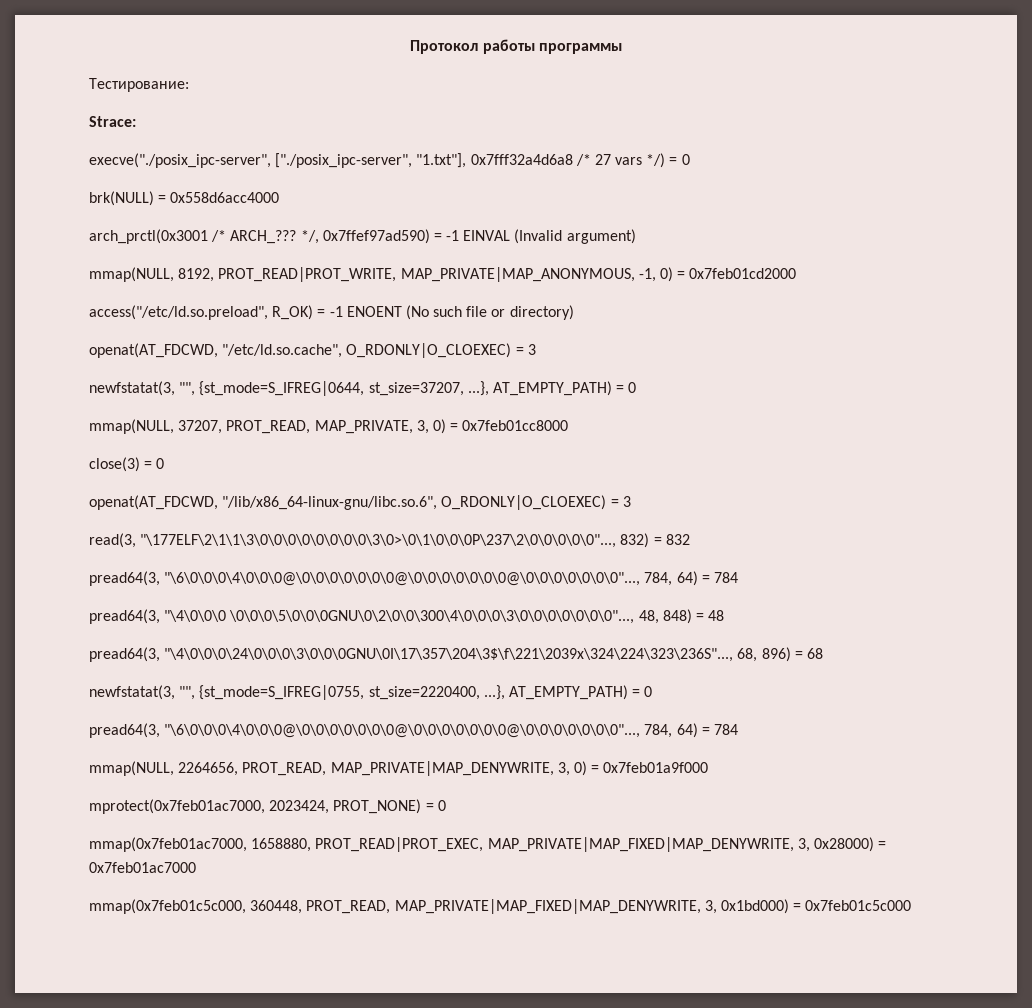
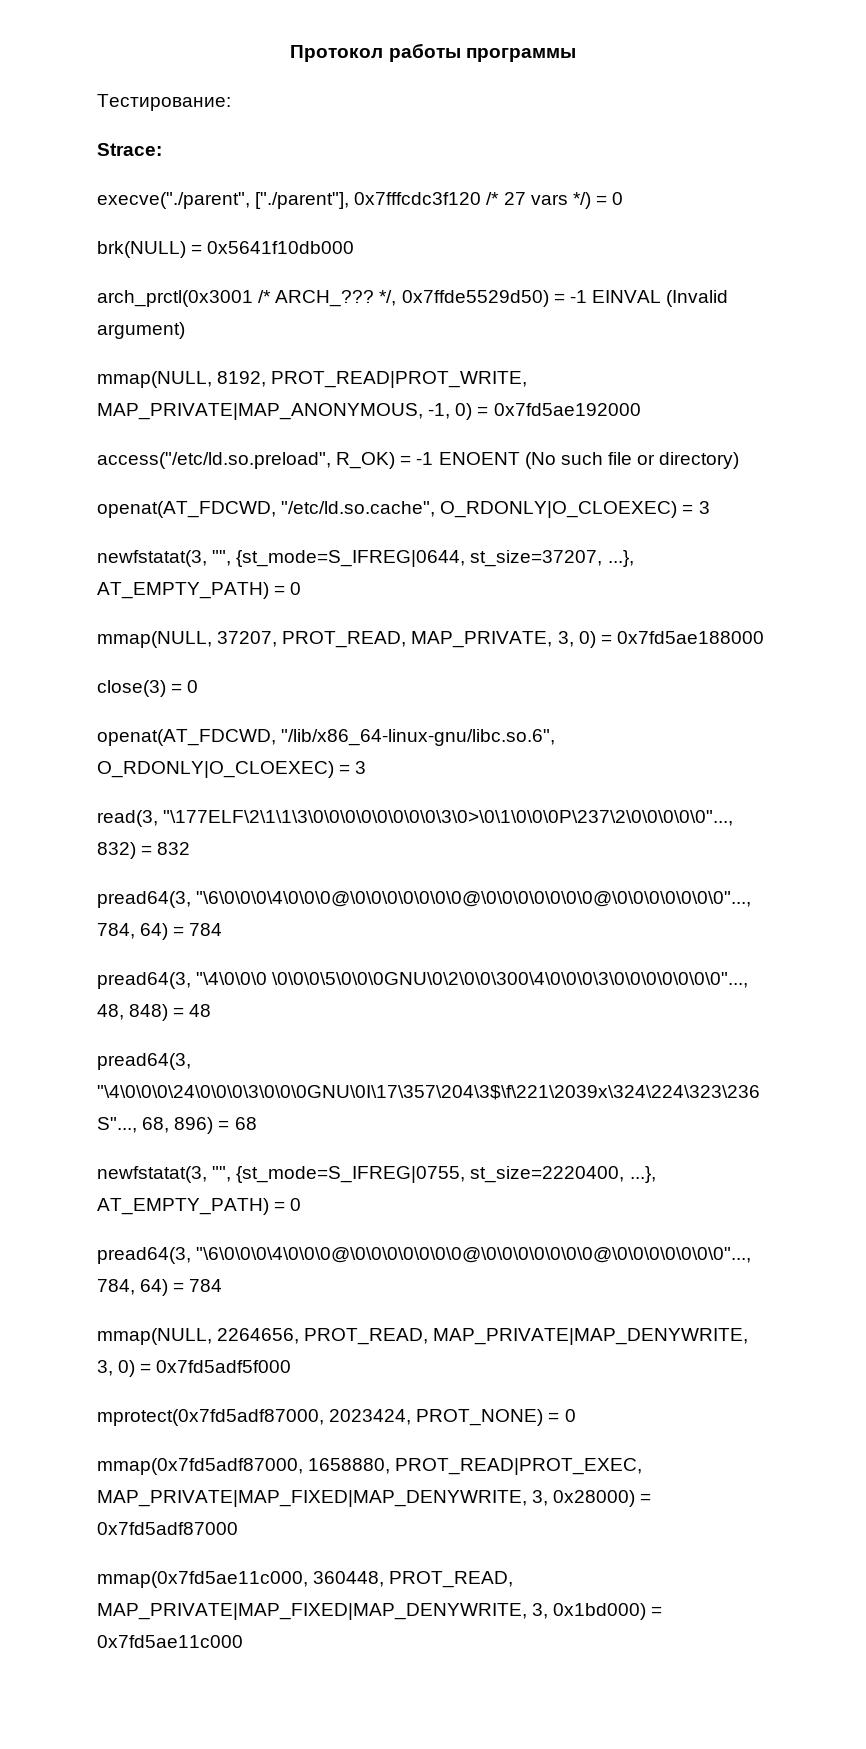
- execve("./posix_ipc-server", ["./posix_ipc-server", "1.txt"], 0x7fff32a4d6a8 /* 27 vars */) = 0
+ execve("./parent", ["./parent"], 0x7fffcdc3f120 /* 27 vars */) = 0
- brk(NULL) = 0x558d6acc4000
+ brk(NULL) = 0x5641f10db000
- */, 0x7ffef97ad590) = -1 EINVAL (Invalid argument)
+ */, 0x7ffde5529d50) = -1 EINVAL (Invalid argument)
- mmap(NULL, 8192, PROT_READ|PROT_WRITE, MAP_PRIVATE|MAP_ANONYMOUS, -1, 0) = 0x7feb01cd2000
+ mmap(NULL, 8192, PROT_READ|PROT_WRITE, MAP_PRIVATE|MAP_ANONYMOUS, -1, 0) = 0x7fd5ae192000
- mmap(NULL, 37207, PROT_READ, MAP_PRIVATE, 3, 0) = 0x7feb01cc8000
+ mmap(NULL, 37207, PROT_READ, MAP_PRIVATE, 3, 0) = 0x7fd5ae188000
- mmap(NULL, 2264656, PROT_READ, MAP_PRIVATE|MAP_DENYWRITE, 3, 0) = 0x7feb01a9f000
- mprotect(0x7feb01ac7000, 2023424, PROT_NONE) = 0
+ mmap(NULL, 2264656, PROT_READ, MAP_PRIVATE|MAP_DENYWRITE, 3, 0) = 0x7fd5adf5f000
+ mprotect(0x7fd5adf87000, 2023424, PROT_NONE) = 0
- mmap(0x7feb01ac7000, 1658880, PROT_READ|PROT_EXEC, MAP_PRIVATE|MAP_FIXED|MAP_DENYWRITE, 3, 0x28000) = 0x7feb01ac7000
- mmap(0x7feb01c5c000, 360448, PROT_READ, MAP_PRIVATE|MAP_FIXED|MAP_DENYWRITE, 3, 0x1bd000) = 0x7feb01c5c000
+ mmap(0x7fd5adf87000, 1658880, PROT_READ|PROT_EXEC, MAP_PRIVATE|MAP_FIXED|MAP_DENYWRITE, 3, 0x28000) = 0x7fd5adf87000
+ mmap(0x7fd5ae11c000, 360448, PROT_READ, MAP_PRIVATE|MAP_FIXED|MAP_DENYWRITE, 3, 0x1bd000) = 0x7fd5ae11c000

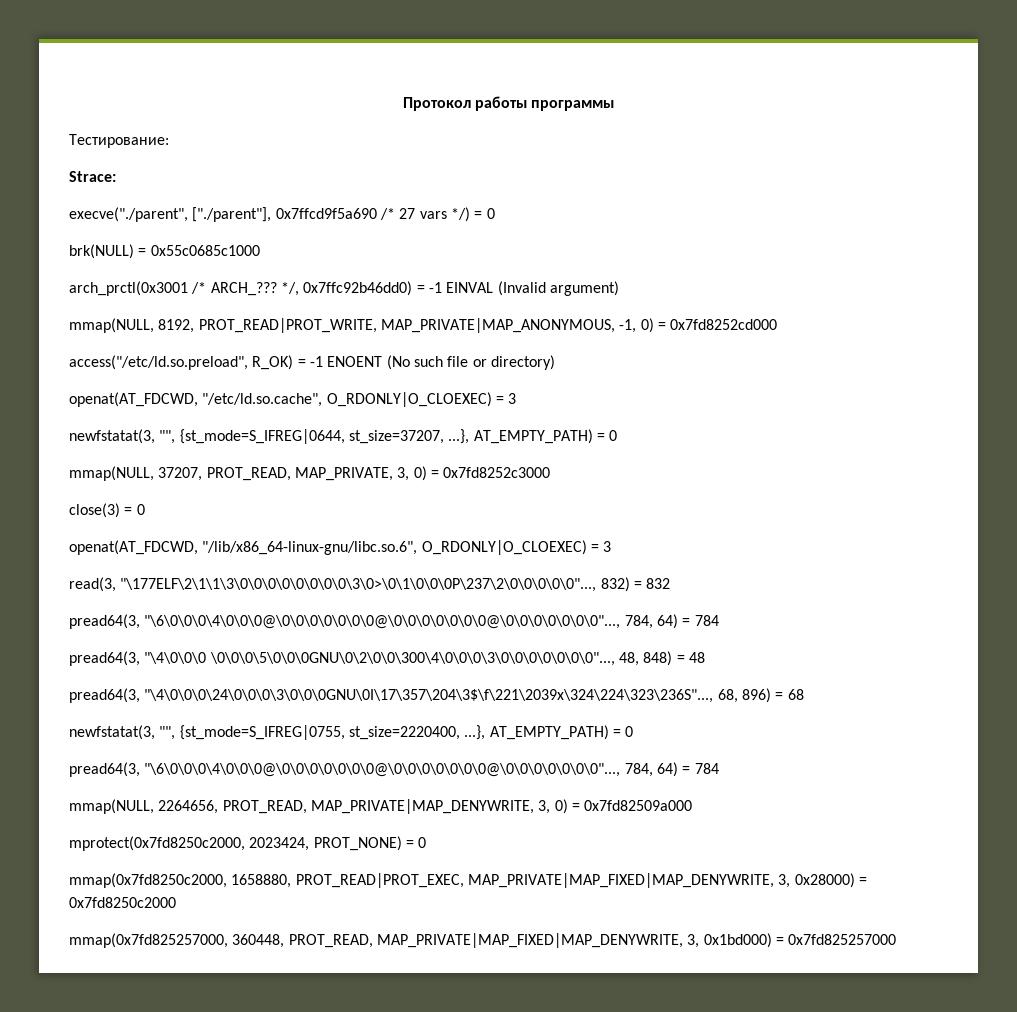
- execve("./parent", ["./parent"], 0x7fffcdc3f120 /* 27 vars */) = 0
+ execve("./parent", ["./parent"], 0x7ffcd9f5a690 /* 27 vars */) = 0
- brk(NULL) = 0x5641f10db000
+ brk(NULL) = 0x55c0685c1000
- */, 0x7ffde5529d50) = -1 EINVAL (Invalid argument)
+ */, 0x7ffc92b46dd0) = -1 EINVAL (Invalid argument)
- mmap(NULL, 8192, PROT_READ|PROT_WRITE, MAP_PRIVATE|MAP_ANONYMOUS, -1, 0) = 0x7fd5ae192000
+ mmap(NULL, 8192, PROT_READ|PROT_WRITE, MAP_PRIVATE|MAP_ANONYMOUS, -1, 0) = 0x7fd8252cd000
- mmap(NULL, 37207, PROT_READ, MAP_PRIVATE, 3, 0) = 0x7fd5ae188000
+ mmap(NULL, 37207, PROT_READ, MAP_PRIVATE, 3, 0) = 0x7fd8252c3000
- mmap(NULL, 2264656, PROT_READ, MAP_PRIVATE|MAP_DENYWRITE, 3, 0) = 0x7fd5adf5f000
- mprotect(0x7fd5adf87000, 2023424, PROT_NONE) = 0
+ mmap(NULL, 2264656, PROT_READ, MAP_PRIVATE|MAP_DENYWRITE, 3, 0) = 0x7fd82509a000
+ mprotect(0x7fd8250c2000, 2023424, PROT_NONE) = 0
- mmap(0x7fd5adf87000, 1658880, PROT_READ|PROT_EXEC, MAP_PRIVATE|MAP_FIXED|MAP_DENYWRITE, 3, 0x28000) = 0x7fd5adf87000
- mmap(0x7fd5ae11c000, 360448, PROT_READ, MAP_PRIVATE|MAP_FIXED|MAP_DENYWRITE, 3, 0x1bd000) = 0x7fd5ae11c000
+ mmap(0x7fd8250c2000, 1658880, PROT_READ|PROT_EXEC, MAP_PRIVATE|MAP_FIXED|MAP_DENYWRITE, 3, 0x28000) = 0x7fd8250c2000
+ mmap(0x7fd825257000, 360448, PROT_READ, MAP_PRIVATE|MAP_FIXED|MAP_DENYWRITE, 3, 0x1bd000) = 0x7fd825257000

